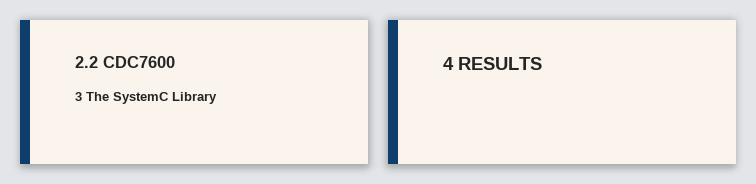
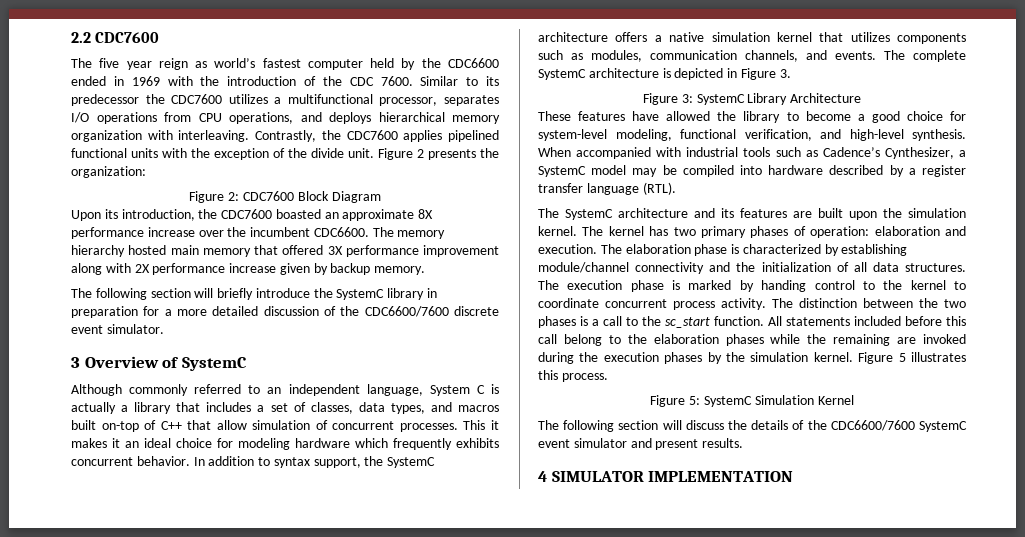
- 3 The SystemC Library
+ The five year reign as world’s fastest computer held by the CDC6600 ended in 1969 with the introduction of the CDC 7600. Similar to its predecessor the CDC7600 utilizes a multifunctional processor, separates I/O operations from CPU operations, and deploys hierarchical memory organization with interleaving. Contrastly, the CDC7600 applies pipelined functional units with the exception of the divide unit. Figure 2 presents the organization:
+ Figure 2: CDC7600 Block Diagram
+ Upon its introduction, the CDC7600 boasted an approximate 8X performance increase over the incumbent CDC6600. The memory hierarchy hosted main memory that offered 3X performance improvement along with 2X performance increase given by backup memory.
+ The following section will briefly introduce the SystemC library in preparation for a more detailed discussion of the CDC6600/7600 discrete event simulator.
+ 3 Overview of SystemC
+ Although commonly referred to an independent language, System C is actually a library that includes a set of classes, data types, and macros built on-top of C++ that allow simulation of concurrent processes. This it makes it an ideal choice for modeling hardware which frequently exhibits concurrent behavior. In addition to syntax support, the SystemC architecture offers a native simulation kernel that utilizes components such as modules, communication channels, and events. The complete SystemC architecture is depicted in Figure 3.
+ Figure 3: SystemC Library Architecture
+ These features have allowed the library to become a good choice for system-level modeling, functional verification, and high-level synthesis. When accompanied with industrial tools such as Cadence’s Cynthesizer, a SystemC model may be compiled into hardware described by a register transfer language (RTL).
+ The SystemC architecture and its features are built upon the simulation kernel. The kernel has two primary phases of operation: elaboration and execution. The elaboration phase is characterized by establishing module/channel connectivity and the initialization of all data structures. The execution phase is marked by handing control to the kernel to coordinate concurrent process activity. The distinction between the two phases is a call to the sc_start function. All statements included before this call belong to the elaboration phases while the remaining are invoked during the execution phases by the simulation kernel. Figure 5 illustrates this process.
+ Figure 5: SystemC Simulation Kernel
+ The following section will discuss the details of the CDC6600/7600 SystemC event simulator and present results.
- 4 RESULTS
+ 4 SIMULATOR IMPLEMENTATION

